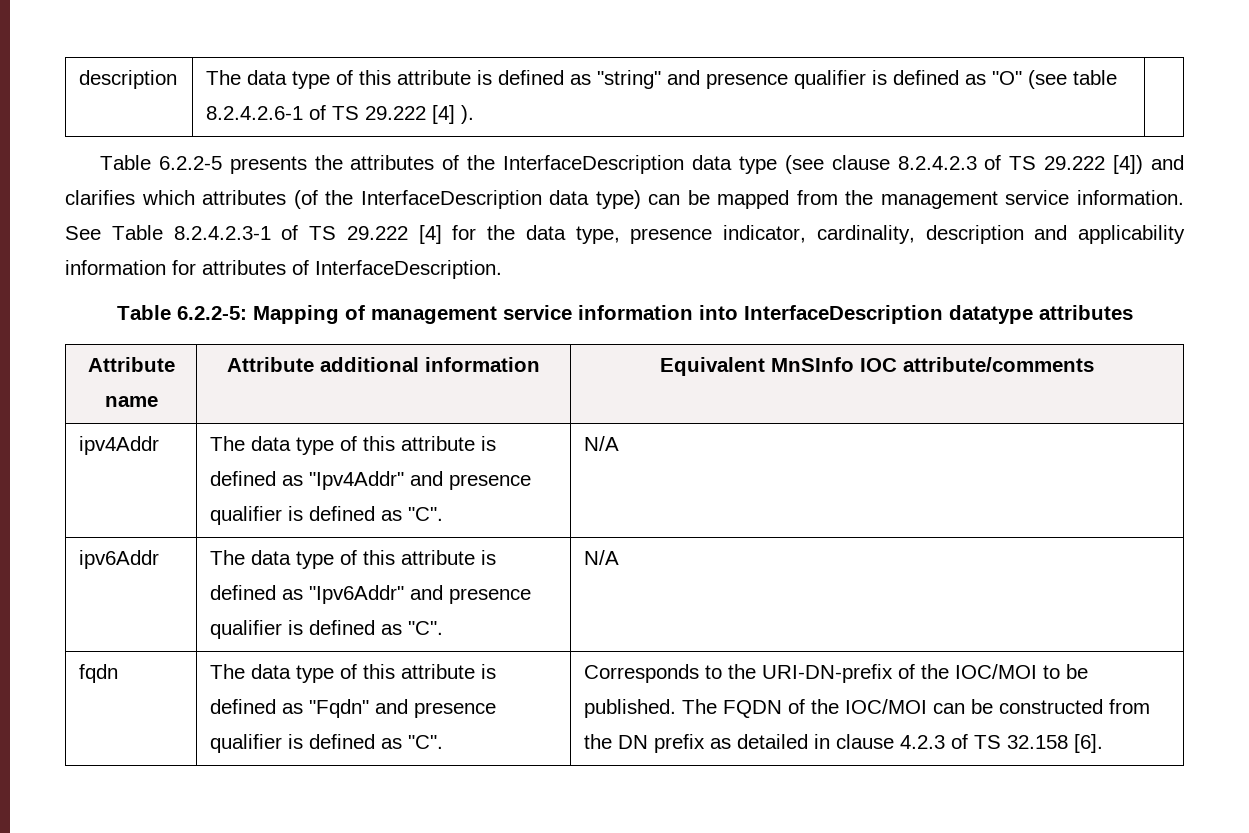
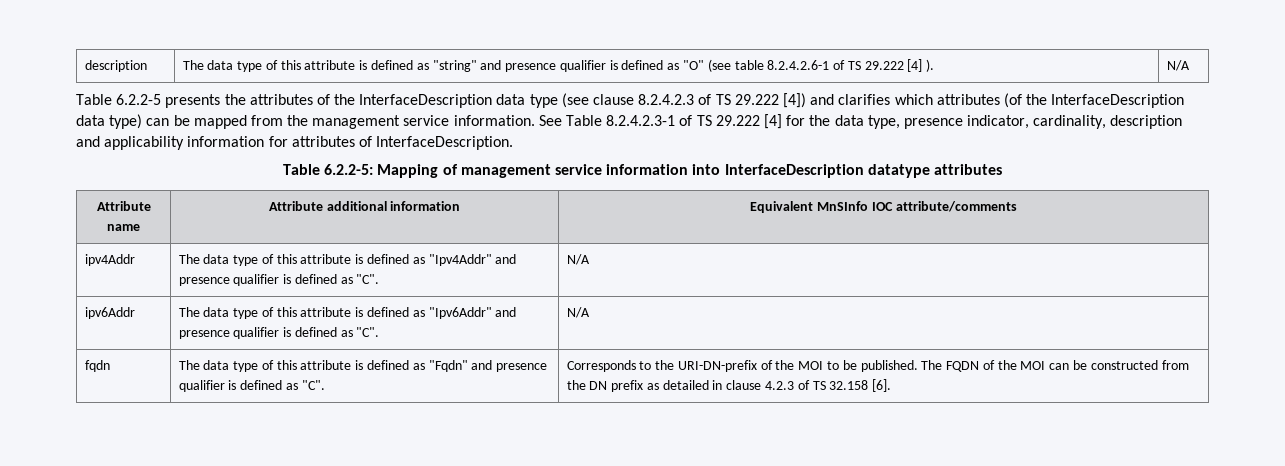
- description | The data type of this attribute is defined as "string" and presence qualifier is defined as "O" (see table 8.2.4.2.6-1 of TS 29.222 [4] ). |
+ description | The data type of this attribute is defined as "string" and presence qualifier is defined as "O" (see table 8.2.4.2.6-1 of TS 29.222 [4] ). | N/A
- Corresponds to the URI-DN-prefix of the IOC/MOI to be published.
+ Corresponds to the URI-DN-prefix of the MOI to be published.
- The FQDN of the IOC/MOI can be constructed from the DN prefix as detailed in clause 4.2.3 of TS 32.158 [6].
+ The FQDN of the MOI can be constructed from the DN prefix as detailed in clause 4.2.3 of TS 32.158 [6].

